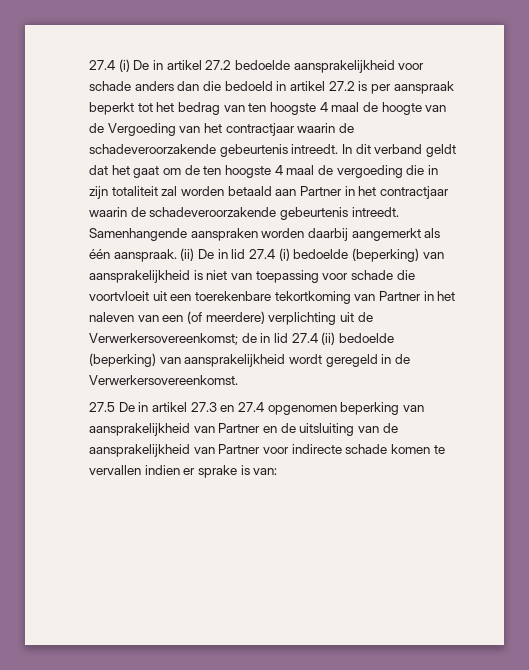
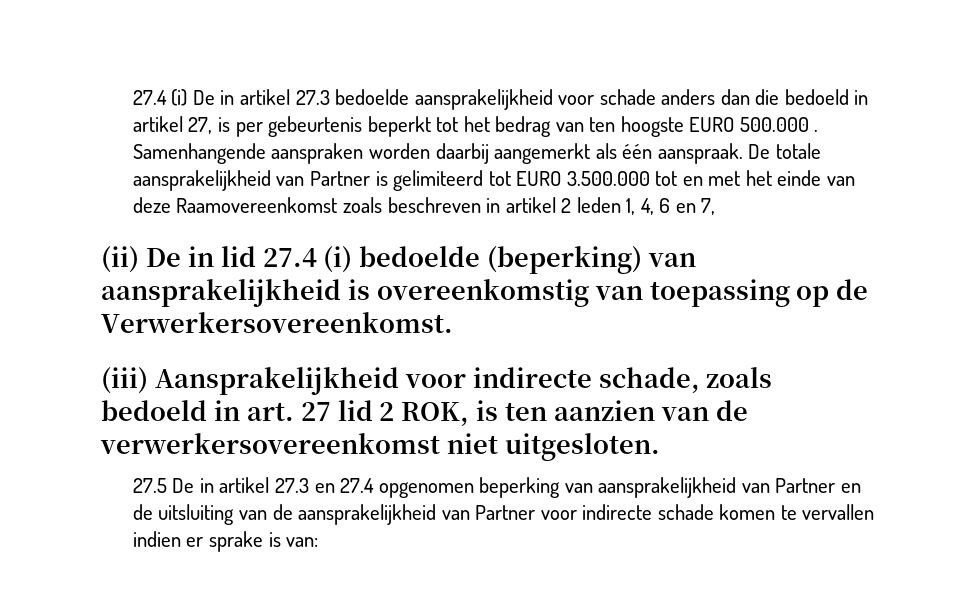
- 27.4 (i) De in artikel 27.2 bedoelde aansprakelijkheid voor schade anders dan die bedoeld in artikel 27.2 is per aanspraak beperkt tot het bedrag van ten hoogste 4 maal de hoogte van de Vergoeding van het contractjaar waarin de schadeveroorzakende gebeurtenis intreedt. In dit verband geldt dat het gaat om de ten hoogste 4 maal de vergoeding die in zijn totaliteit zal worden betaald aan Partner in het contractjaar waarin de schadeveroorzakende gebeurtenis intreedt.
+ 27.4 (i) De in artikel 27.3 bedoelde aansprakelijkheid voor schade anders dan die bedoeld in artikel 27, is per gebeurtenis beperkt tot het bedrag van ten hoogste EURO 500.000 .
- Samenhangende aanspraken worden daarbij aangemerkt als één aanspraak. (ii) De in lid 27.4 (i) bedoelde (beperking) van aansprakelijkheid is niet van toepassing voor schade die voortvloeit uit een toerekenbare tekortkoming van Partner in het naleven van een (of meerdere) verplichting uit de Verwerkersovereenkomst; de in lid 27.4 (ii) bedoelde (beperking) van aansprakelijkheid wordt geregeld in de Verwerkersovereenkomst.
+ Samenhangende aanspraken worden daarbij aangemerkt als één aanspraak. De totale aansprakelijkheid van Partner is gelimiteerd tot EURO 3.500.000 tot en met het einde van deze Raamovereenkomst zoals beschreven in artikel 2 leden 1, 4, 6 en 7,
+ (ii) De in lid 27.4 (i) bedoelde (beperking) van aansprakelijkheid is overeenkomstig van toepassing op de Verwerkersovereenkomst.
+ (iii) Aansprakelijkheid voor indirecte schade, zoals bedoeld in art. 27 lid 2 ROK, is ten aanzien van de verwerkersovereenkomst niet uitgesloten.

